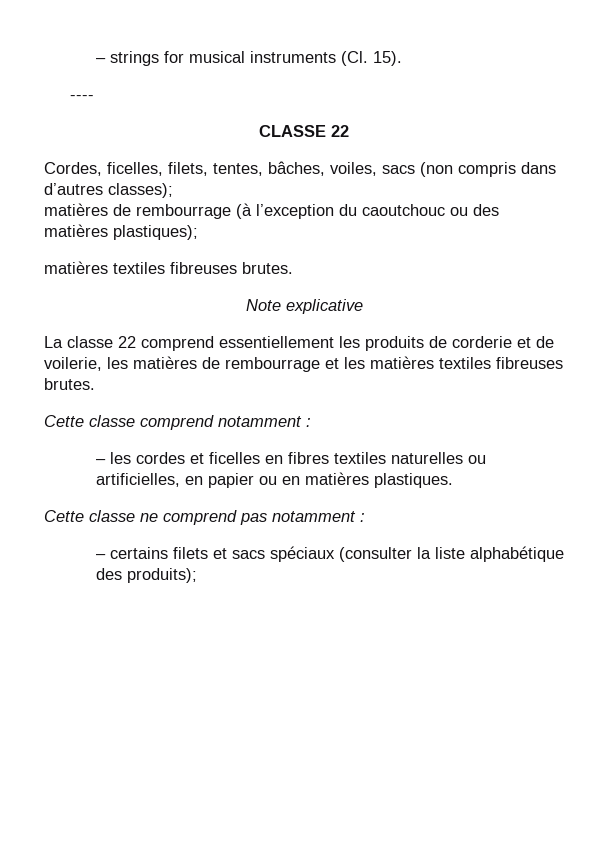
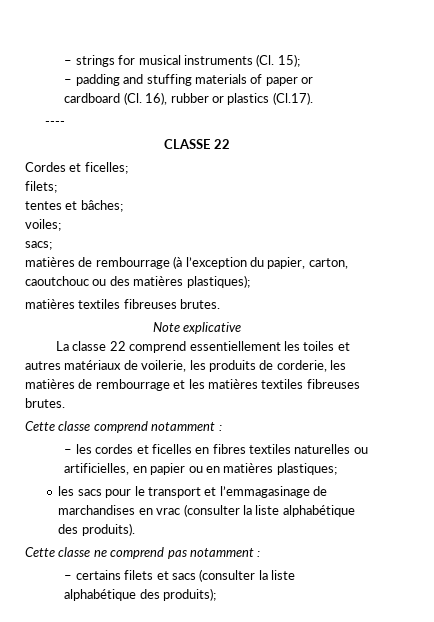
- – strings for musical instruments (Cl. 15).
+ – strings for musical instruments (Cl. 15);
+ – padding and stuffing materials of paper or cardboard (Cl. 16), rubber or plastics (Cl.17).
  ----
  CLASSE 22
- Cordes, ficelles, filets, tentes, bâches, voiles, sacs (non compris dans d’autres classes);
+ Cordes et ficelles;
+ filets;
+ tentes et bâches;
+ voiles;
+ sacs;
- matières de rembourrage (à l’exception du caoutchouc ou des matières plastiques);
+ matières de rembourrage (à l’exception du papier, carton, caoutchouc ou des matières plastiques);
- La classe 22 comprend essentiellement les produits de corderie et de voilerie, les matières de rembourrage et les matières textiles fibreuses brutes.
+ La classe 22 comprend essentiellement les toiles et autres matériaux de voilerie, les produits de corderie, les matières de rembourrage et les matières textiles fibreuses brutes.
- – les cordes et ficelles en fibres textiles naturelles ou artificielles, en papier ou en matières plastiques.
+ – les cordes et ficelles en fibres textiles naturelles ou artificielles, en papier ou en matières plastiques;
+ les sacs pour le transport et l’emmagasinage de marchandises en vrac (consulter la liste alphabétique des produits).
- – certains filets et sacs spéciaux (consulter la liste alphabétique des produits);
+ – certains filets et sacs (consulter la liste alphabétique des produits);

